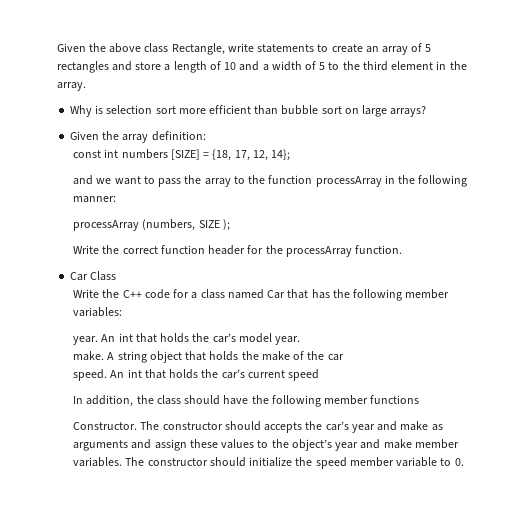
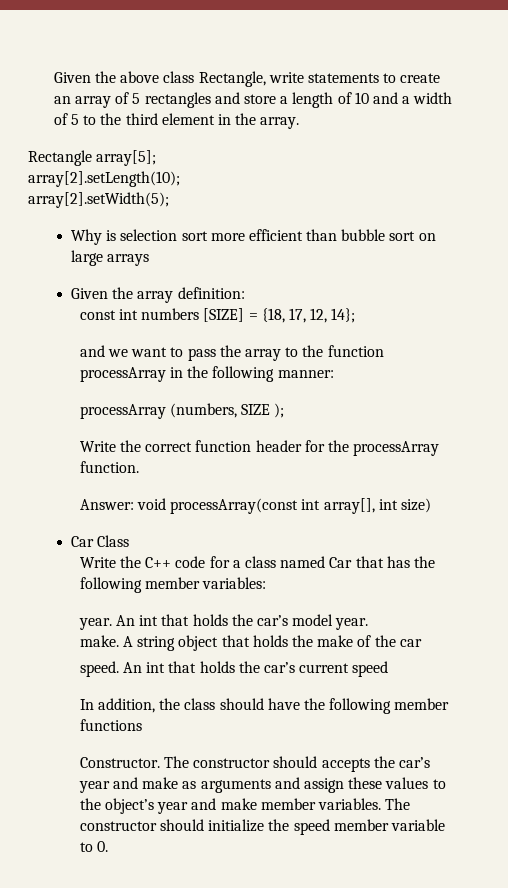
+ Rectangle array[5];
+ array[2].setLength(10);
+ array[2].setWidth(5);
- Why is selection sort more efficient than bubble sort on large arrays?
+ Why is selection sort more efficient than bubble sort on large arrays
+ Answer: void processArray(const int array[], int size)

